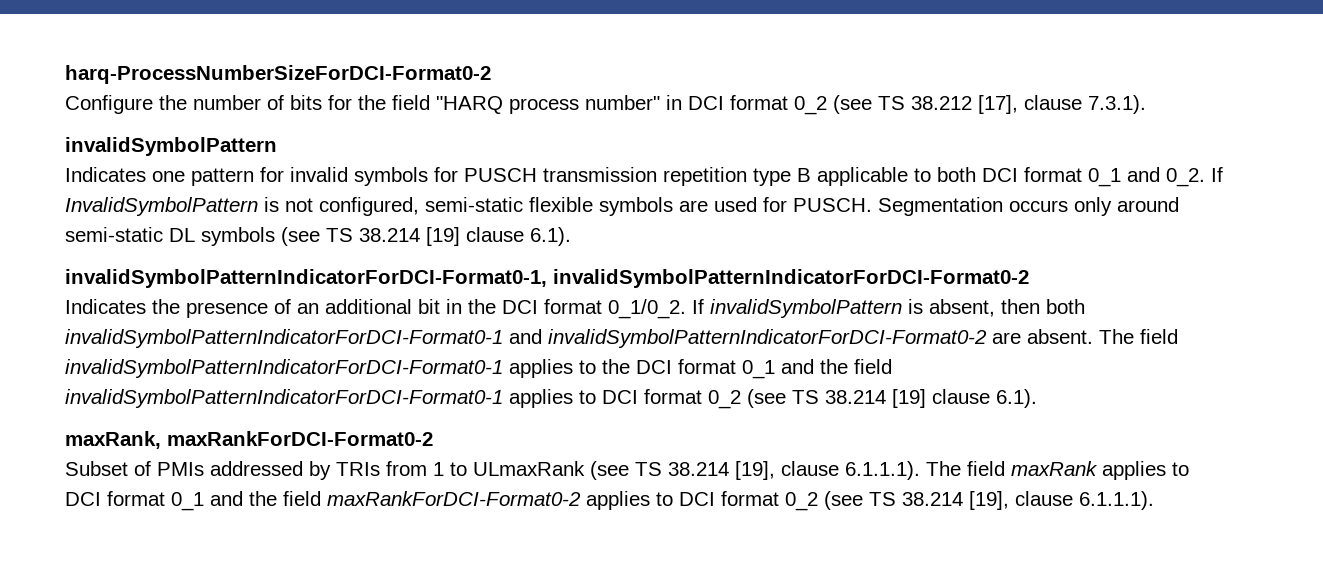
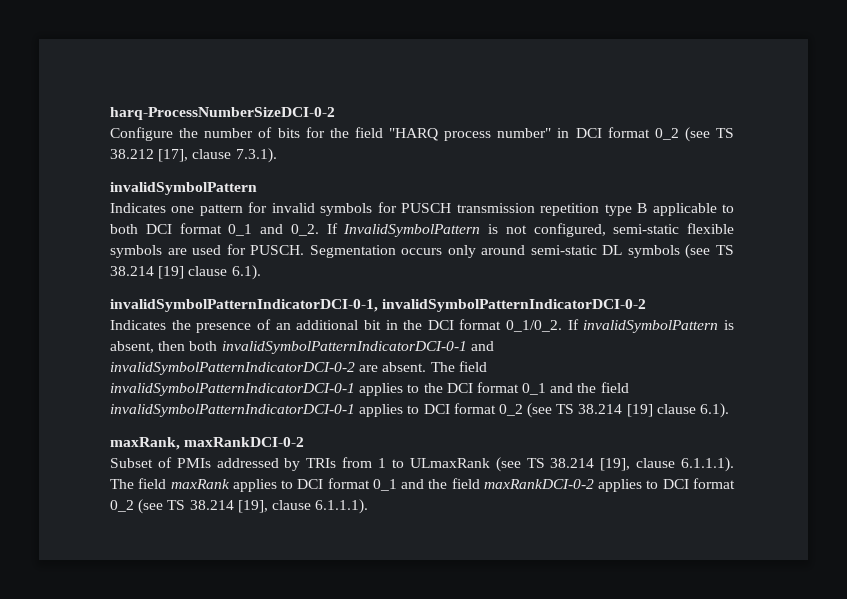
- harq-ProcessNumberSizeForDCI-Format0-2
+ harq-ProcessNumberSizeDCI-0-2
- invalidSymbolPatternIndicatorForDCI-Format0-1, invalidSymbolPatternIndicatorForDCI-Format0-2
+ invalidSymbolPatternIndicatorDCI-0-1, invalidSymbolPatternIndicatorDCI-0-2
- If invalidSymbolPattern is absent, then both invalidSymbolPatternIndicatorForDCI-Format0-1 and invalidSymbolPatternIndicatorForDCI-Format0-2 are absent.
+ If invalidSymbolPattern is absent, then both invalidSymbolPatternIndicatorDCI-0-1 and invalidSymbolPatternIndicatorDCI-0-2 are absent.
- The field invalidSymbolPatternIndicatorForDCI-Format0-1 applies to the DCI format 0_1 and the field invalidSymbolPatternIndicatorForDCI-Format0-1 applies to DCI format 0_2 (see TS 38.214 [19] clause 6.1).
+ The field invalidSymbolPatternIndicatorDCI-0-1 applies to the DCI format 0_1 and the field invalidSymbolPatternIndicatorDCI-0-1 applies to DCI format 0_2 (see TS 38.214 [19] clause 6.1).
- maxRank, maxRankForDCI-Format0-2
+ maxRank, maxRankDCI-0-2
- Subset of PMIs addressed by TRIs from 1 to ULmaxRank (see TS 38.214 [19], clause 6.1.1.1). The field maxRank applies to DCI format 0_1 and the field maxRankForDCI-Format0-2 applies to DCI format 0_2 (see TS 38.214 [19], clause 6.1.1.1).
+ Subset of PMIs addressed by TRIs from 1 to ULmaxRank (see TS 38.214 [19], clause 6.1.1.1). The field maxRank applies to DCI format 0_1 and the field maxRankDCI-0-2 applies to DCI format 0_2 (see TS 38.214 [19], clause 6.1.1.1).

